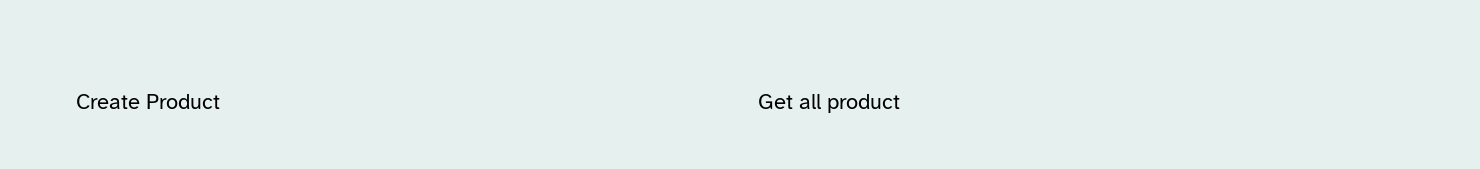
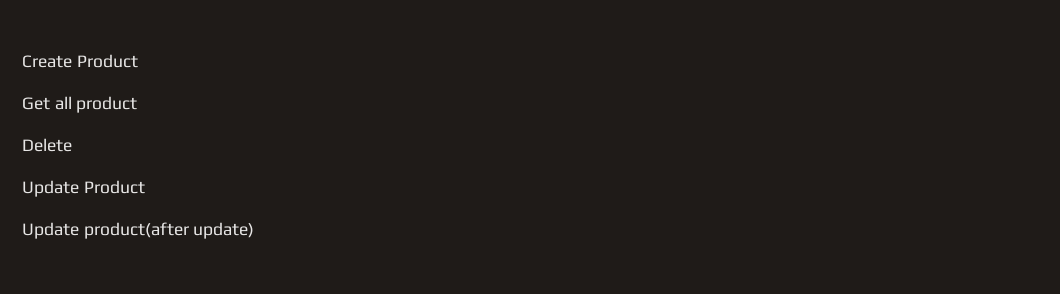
+ Delete
+ Update Product
+ Update product(after update)

